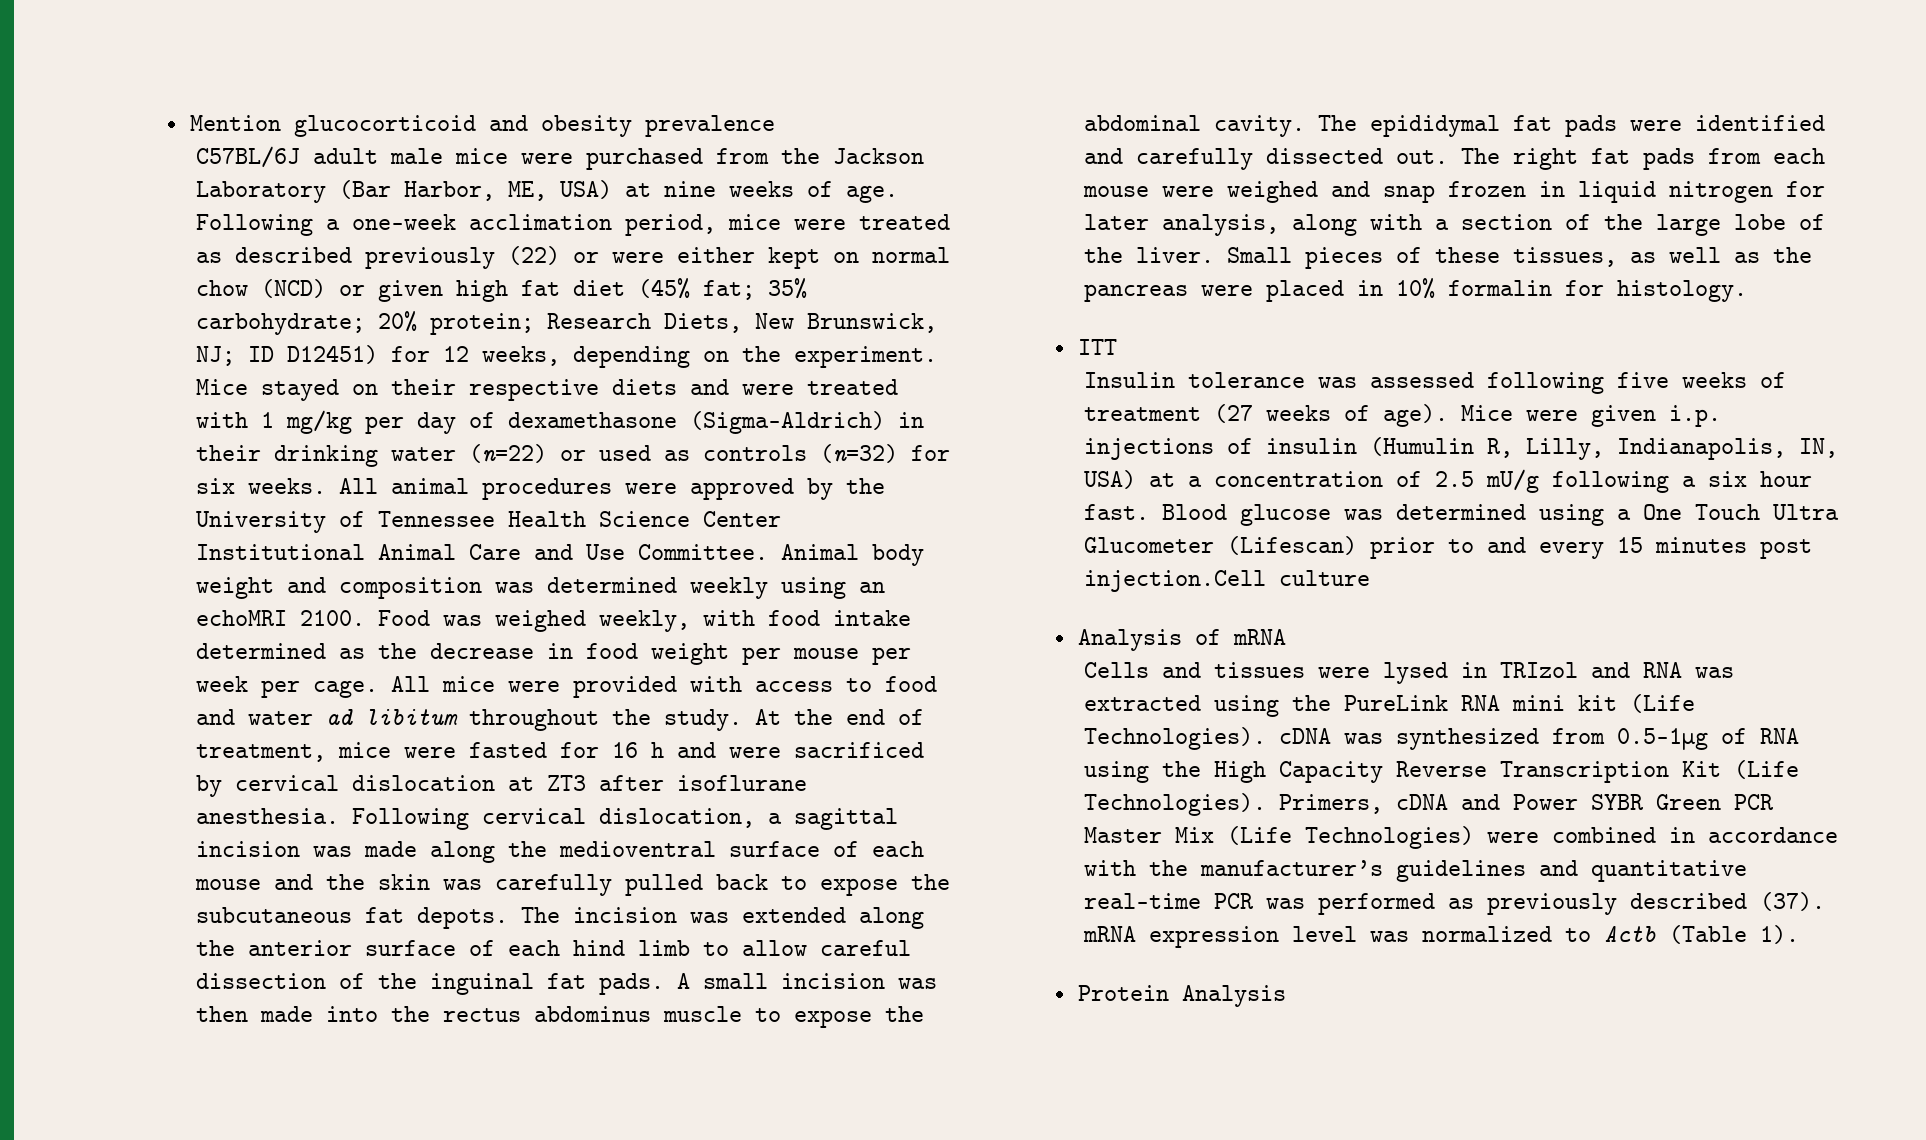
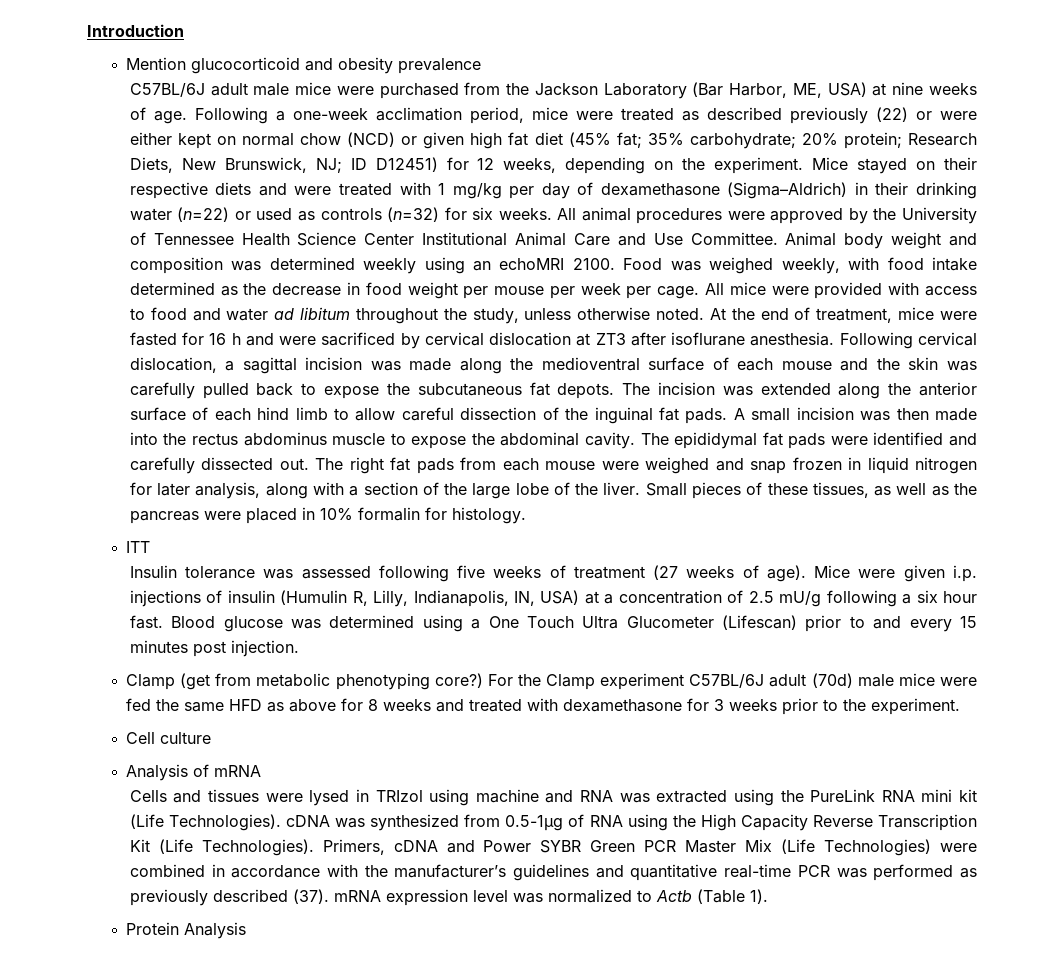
+ Introduction
- All mice were provided with access to food and water ad libitum throughout the study.
+ All mice were provided with access to food and water ad libitum throughout the study, unless otherwise noted.
- Blood glucose was determined using a One Touch Ultra Glucometer (Lifescan) prior to and every 15 minutes post injection.Cell culture
+ Blood glucose was determined using a One Touch Ultra Glucometer (Lifescan) prior to and every 15 minutes post injection.
+ Clamp (get from metabolic phenotyping core?) For the Clamp experiment C57BL/6J adult (70d) male mice were fed the same HFD as above for 8 weeks and treated with dexamethasone for 3 weeks prior to the experiment.
+ Cell culture
- Cells and tissues were lysed in TRIzol and RNA was extracted using the PureLink RNA mini kit (Life Technologies). cDNA was synthesized from 0.5-1μg of RNA using the High Capacity Reverse Transcription Kit (Life Technologies).
+ Cells and tissues were lysed in TRIzol using machine and RNA was extracted using the PureLink RNA mini kit (Life Technologies). cDNA was synthesized from 0.5-1μg of RNA using the High Capacity Reverse Transcription Kit (Life Technologies).

